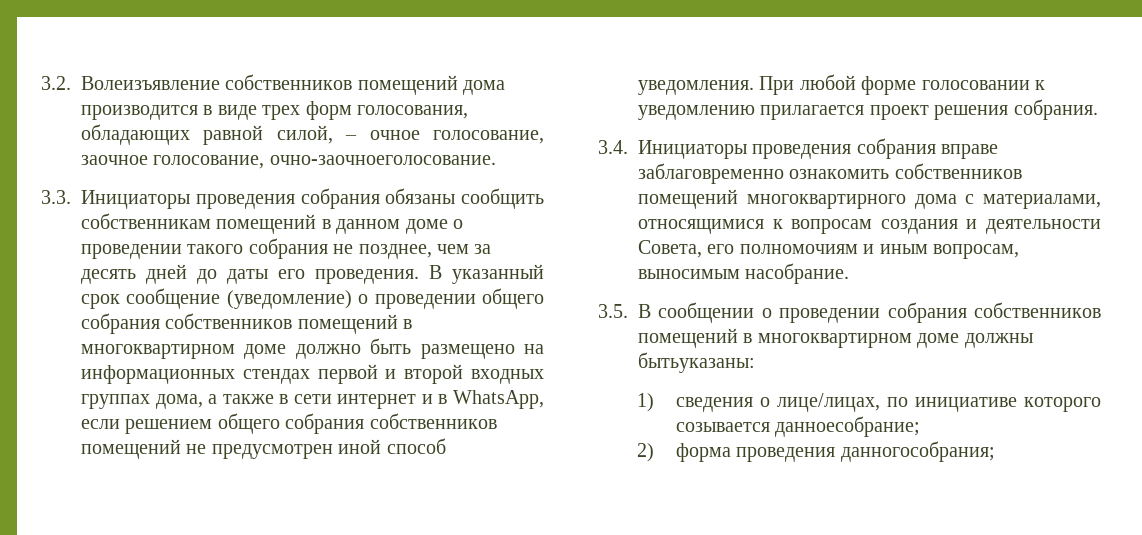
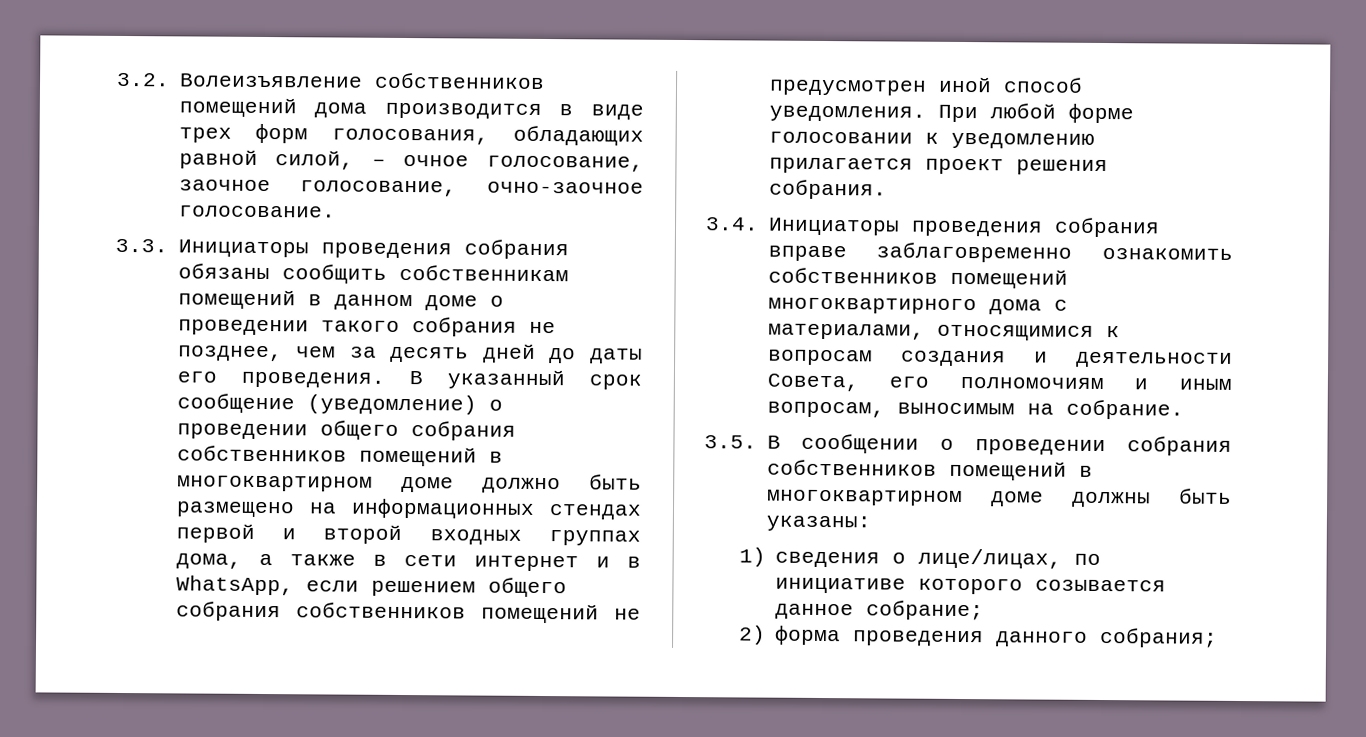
- 3.2. Волеизъявление собственников помещений дома производится в виде трех форм голосования, обладающих равной силой, – очное голосование, заочное голосование, очно-заочноеголосование.
+ 3.2. Волеизъявление собственников помещений дома производится в виде трех форм голосования, обладающих равной силой, – очное голосование, заочное голосование, очно-заочное голосование.
- 3.4. Инициаторы проведения собрания вправе заблаговременно ознакомить собственников помещений многоквартирного дома с материалами, относящимися к вопросам создания и деятельности Совета, его полномочиям и иным вопросам, выносимым насобрание.
+ 3.4. Инициаторы проведения собрания вправе заблаговременно ознакомить собственников помещений многоквартирного дома с материалами, относящимися к вопросам создания и деятельности Совета, его полномочиям и иным вопросам, выносимым на собрание.
- 3.5. В сообщении о проведении собрания собственников помещений в многоквартирном доме должны бытьуказаны:
+ 3.5. В сообщении о проведении собрания собственников помещений в многоквартирном доме должны быть указаны:
- 1) сведения о лице/лицах, по инициативе которого созывается данноесобрание;
+ 1) сведения о лице/лицах, по инициативе которого созывается данное собрание;
- 2) форма проведения данногособрания;
+ 2) форма проведения данного собрания;

